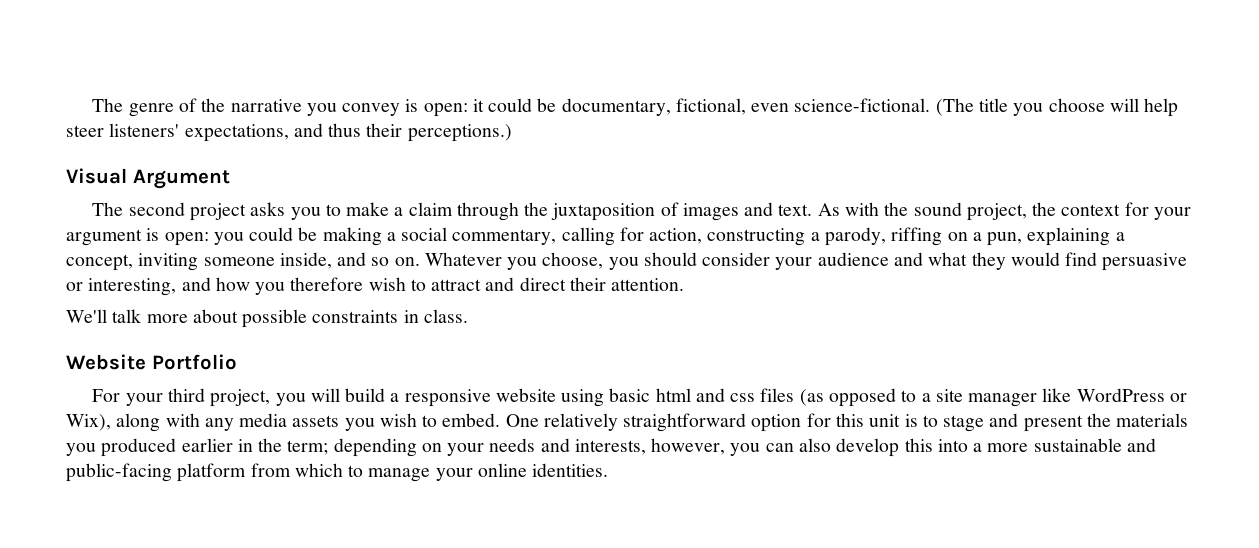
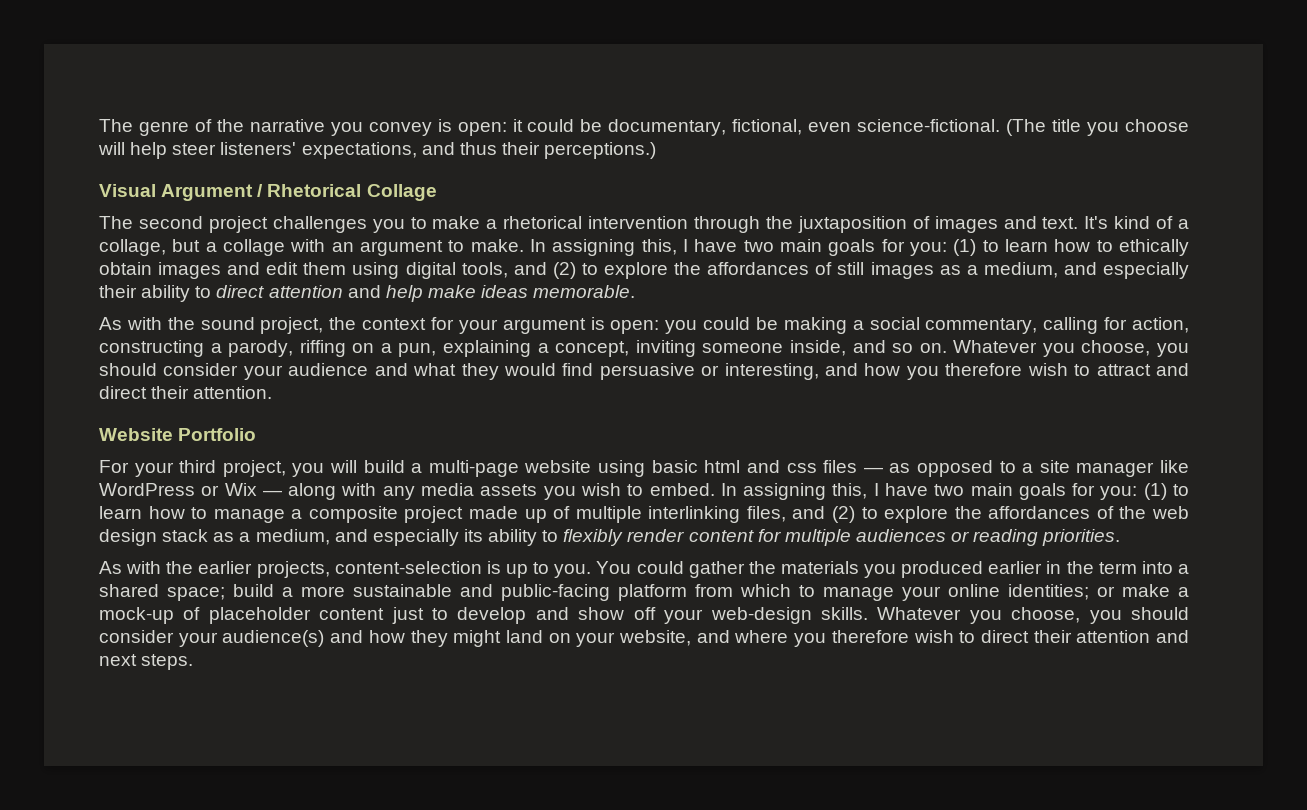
- Visual Argument
+ Visual Argument / Rhetorical Collage
- The second project asks you to make a claim through the juxtaposition of images and text. As with the sound project, the context for your argument is open: you could be making a social commentary, calling for action, constructing a parody, riffing on a pun, explaining a concept, inviting someone inside, and so on.
+ The second project challenges you to make a rhetorical intervention through the juxtaposition of images and text. It's kind of a collage, but a collage with an argument to make. In assigning this, I have two main goals for you: (1) to learn how to ethically obtain images and edit them using digital tools, and (2) to explore the affordances of still images as a medium, and especially their ability to direct attention and help make ideas memorable.
+ As with the sound project, the context for your argument is open: you could be making a social commentary, calling for action, constructing a parody, riffing on a pun, explaining a concept, inviting someone inside, and so on.
- We'll talk more about possible constraints in class.
- For your third project, you will build a responsive website using basic html and css files (as opposed to a site manager like WordPress or Wix), along with any media assets you wish to embed.
+ For your third project, you will build a multi-page website using basic html and css files — as opposed to a site manager like WordPress or Wix — along with any media assets you wish to embed.
- One relatively straightforward option for this unit is to stage and present the materials you produced earlier in the term; depending on your needs and interests, however, you can also develop this into a more sustainable and public-facing platform from which to manage your online identities.
+ In assigning this, I have two main goals for you: (1) to learn how to manage a composite project made up of multiple interlinking files, and (2) to explore the affordances of the web design stack as a medium, and especially its ability to flexibly render content for multiple audiences or reading priorities.
+ As with the earlier projects, content-selection is up to you. You could gather the materials you produced earlier in the term into a shared space; build a more sustainable and public-facing platform from which to manage your online identities; or make a mock-up of placeholder content just to develop and show off your web-design skills. Whatever you choose, you should consider your audience(s) and how they might land on your website, and where you therefore wish to direct their attention and next steps.

